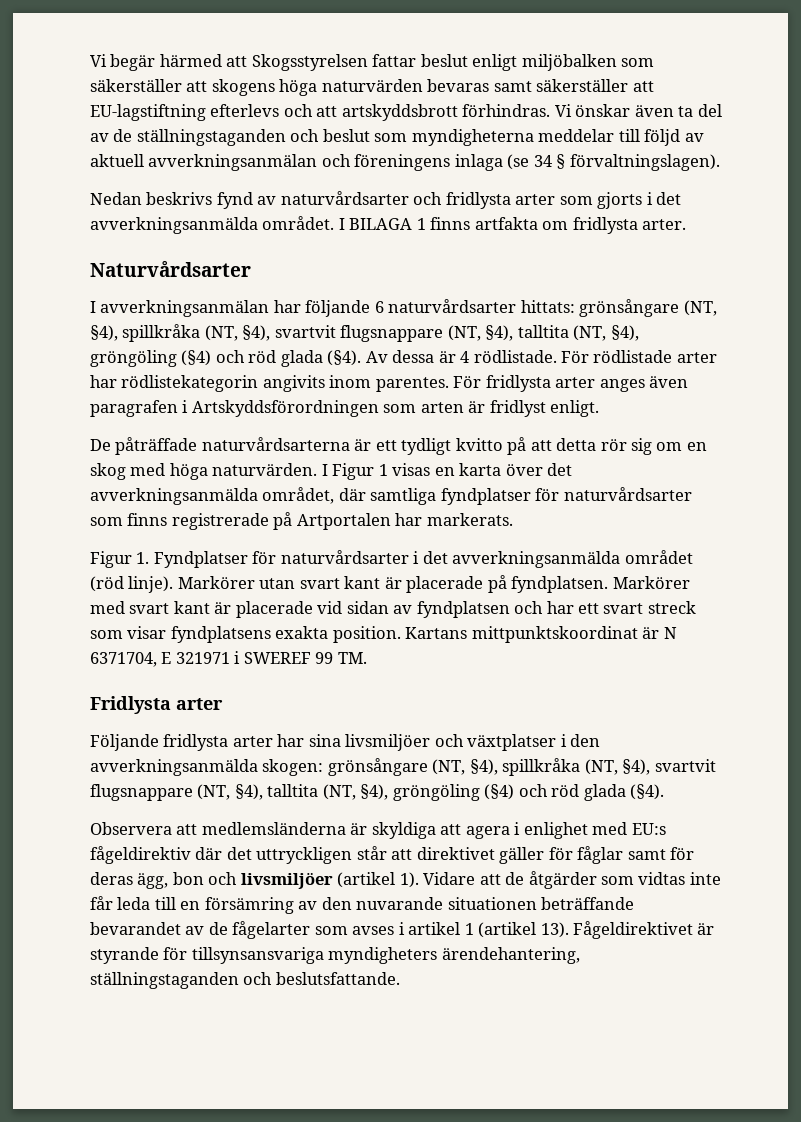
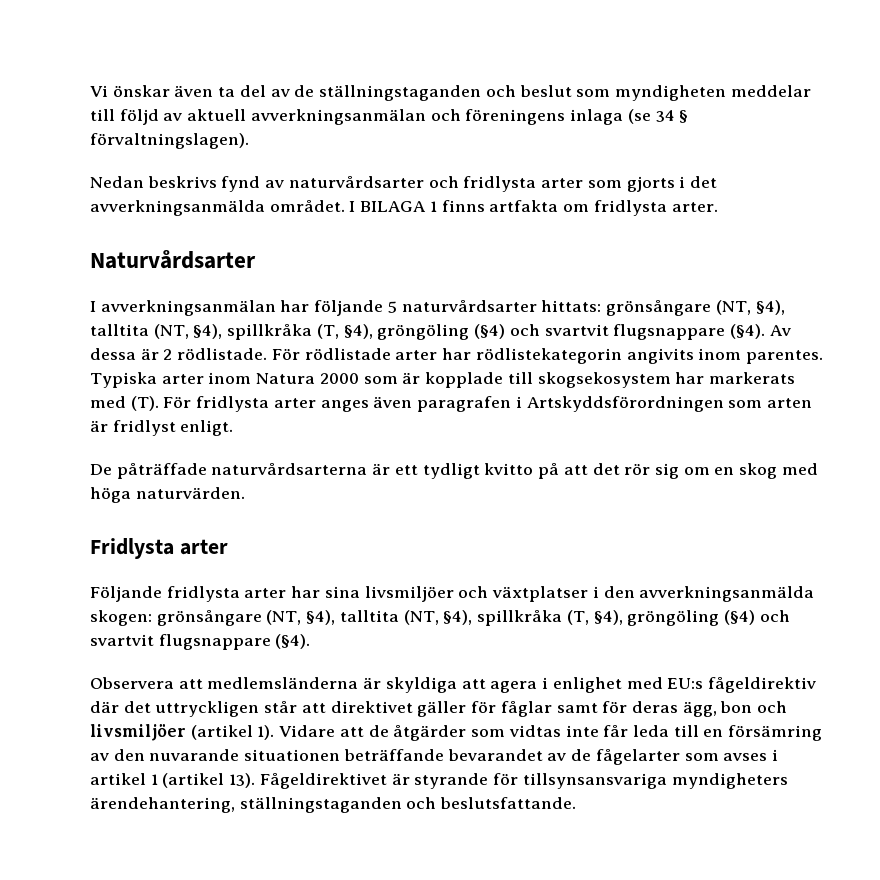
- Vi begär härmed att Skogsstyrelsen fattar beslut enligt miljöbalken som säkerställer att skogens höga naturvärden bevaras samt säkerställer att EU-lagstiftning efterlevs och att artskyddsbrott förhindras. Vi önskar även ta del av de ställningstaganden och beslut som myndigheterna meddelar till följd av aktuell avverkningsanmälan och föreningens inlaga (se 34 § förvaltningslagen).
+ Vi önskar även ta del av de ställningstaganden och beslut som myndigheten meddelar till följd av aktuell avverkningsanmälan och föreningens inlaga (se 34 § förvaltningslagen).
- I avverkningsanmälan har följande 6 naturvårdsarter hittats: grönsångare (NT, §4), spillkråka (NT, §4), svartvit flugsnappare (NT, §4), talltita (NT, §4), gröngöling (§4) och röd glada (§4).
+ I avverkningsanmälan har följande 5 naturvårdsarter hittats: grönsångare (NT, §4), talltita (NT, §4), spillkråka (T, §4), gröngöling (§4) och svartvit flugsnappare (§4).
- Av dessa är 4 rödlistade.
+ Av dessa är 2 rödlistade.
- För fridlysta arter anges även paragrafen i Artskyddsförordningen som arten är fridlyst enligt.
+ Typiska arter inom Natura 2000 som är kopplade till skogsekosystem har markerats med (T). För fridlysta arter anges även paragrafen i Artskyddsförordningen som arten är fridlyst enligt.
- De påträffade naturvårdsarterna är ett tydligt kvitto på att detta rör sig om en skog med höga naturvärden. I Figur 1 visas en karta över det avverkningsanmälda området, där samtliga fyndplatser för naturvårdsarter som finns registrerade på Artportalen har markerats.
- Figur 1. Fyndplatser för naturvårdsarter i det avverkningsanmälda området (röd linje). Markörer utan svart kant är placerade på fyndplatsen. Markörer med svart kant är placerade vid sidan av fyndplatsen och har ett svart streck som visar fyndplatsens exakta position. Kartans mittpunktskoordinat är N 6371704, E 321971 i SWEREF 99 TM.
+ De påträffade naturvårdsarterna är ett tydligt kvitto på att det rör sig om en skog med höga naturvärden.
- Följande fridlysta arter har sina livsmiljöer och växtplatser i den avverkningsanmälda skogen: grönsångare (NT, §4), spillkråka (NT, §4), svartvit flugsnappare (NT, §4), talltita (NT, §4), gröngöling (§4) och röd glada (§4).
+ Följande fridlysta arter har sina livsmiljöer och växtplatser i den avverkningsanmälda skogen: grönsångare (NT, §4), talltita (NT, §4), spillkråka (T, §4), gröngöling (§4) och svartvit flugsnappare (§4).

